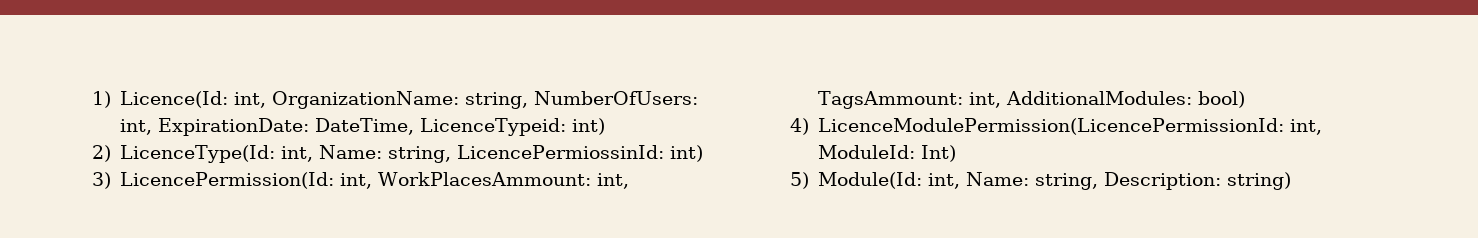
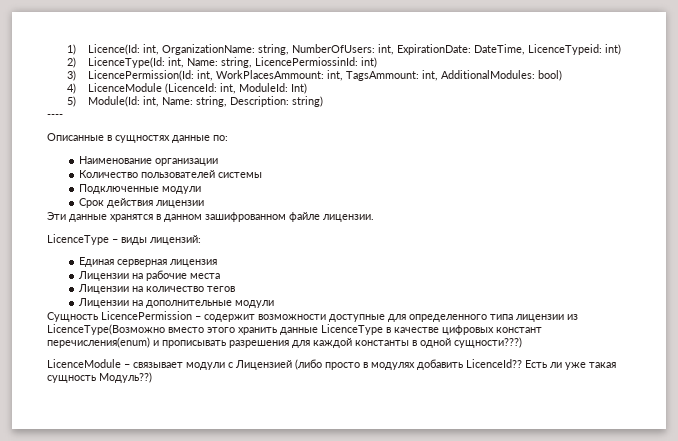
- 4) LicenceModulePermission(LicencePermissionId: int, ModuleId: Int)
+ 4) LicenceModule (LicenceId: int, ModuleId: Int)
+ ----
+ Описанные в сущностях данные по:
+ Наименование организации
+ Количество пользователей системы
+ Подключенные модули
+ Срок действия лицензии
+ Эти данные хранятся в данном зашифрованном файле лицензии.
+ LicenceType – виды лицензий:
+ Единая серверная лицензия
+ Лицензии на рабочие места
+ Лицензии на количество тегов
+ Лицензии на дополнительные модули
+ Сущность LicencePermission – содержит возможности доступные для определенного типа лицензии из LicenceType(Возможно вместо этого хранить данные LicenceType в качестве цифровых констант перечисления(enum) и прописывать разрешения для каждой константы в одной сущности???)
+ LicenceModule – связывает модули с Лицензией (либо просто в модулях добавить LicenceId?? Есть ли уже такая сущность Модуль??)

